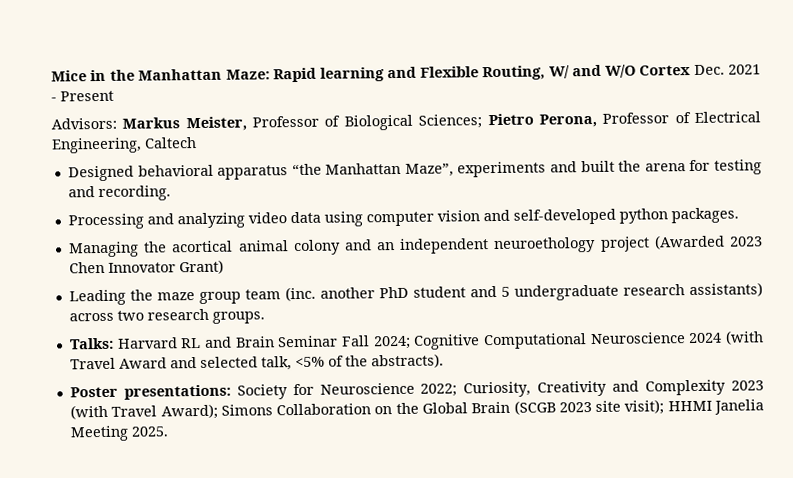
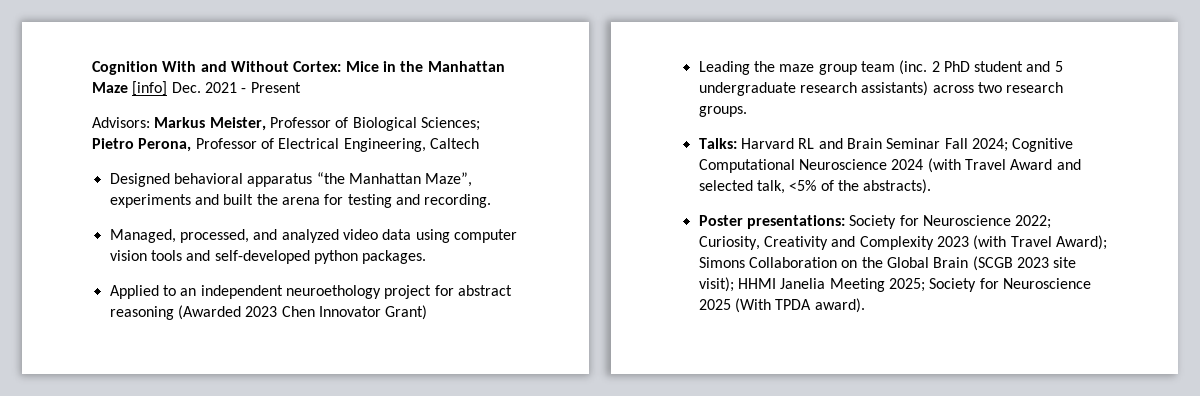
- Mice in the Manhattan Maze: Rapid learning and Flexible Routing, W/ and W/O Cortex Dec. 2021 - Present
+ Cognition With and Without Cortex: Mice in the Manhattan Maze [info] Dec. 2021 - Present
- Processing and analyzing video data using computer vision and self-developed python packages.
+ Managed, processed, and analyzed video data using computer vision tools and self-developed python packages.
- Managing the acortical animal colony and an independent neuroethology project (Awarded 2023 Chen Innovator Grant)
+ Applied to an independent neuroethology project for abstract reasoning (Awarded 2023 Chen Innovator Grant)
- Leading the maze group team (inc. another PhD student and 5 undergraduate research assistants) across two research groups.
+ Leading the maze group team (inc. 2 PhD student and 5 undergraduate research assistants) across two research groups.
- Poster presentations: Society for Neuroscience 2022; Curiosity, Creativity and Complexity 2023 (with Travel Award); Simons Collaboration on the Global Brain (SCGB 2023 site visit); HHMI Janelia Meeting 2025.
+ Poster presentations: Society for Neuroscience 2022; Curiosity, Creativity and Complexity 2023 (with Travel Award); Simons Collaboration on the Global Brain (SCGB 2023 site visit); HHMI Janelia Meeting 2025; Society for Neuroscience 2025 (With TPDA award).

